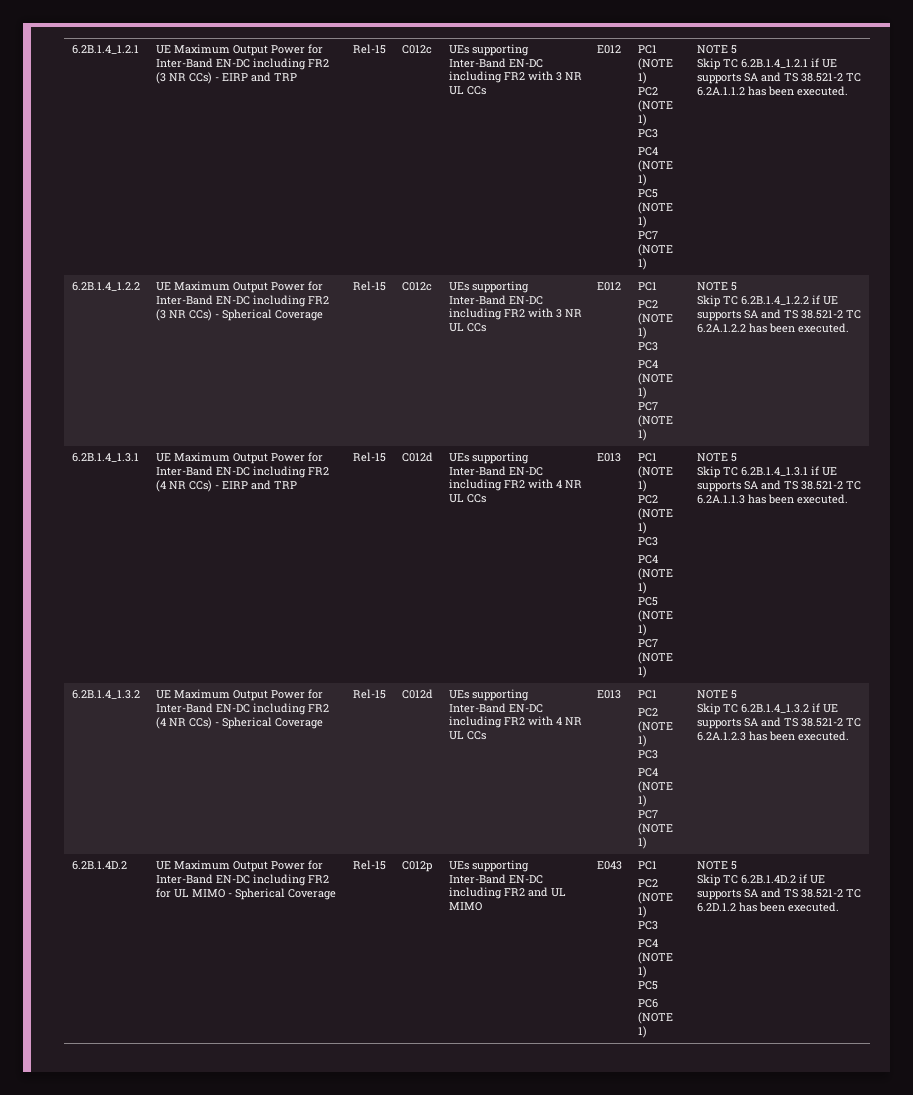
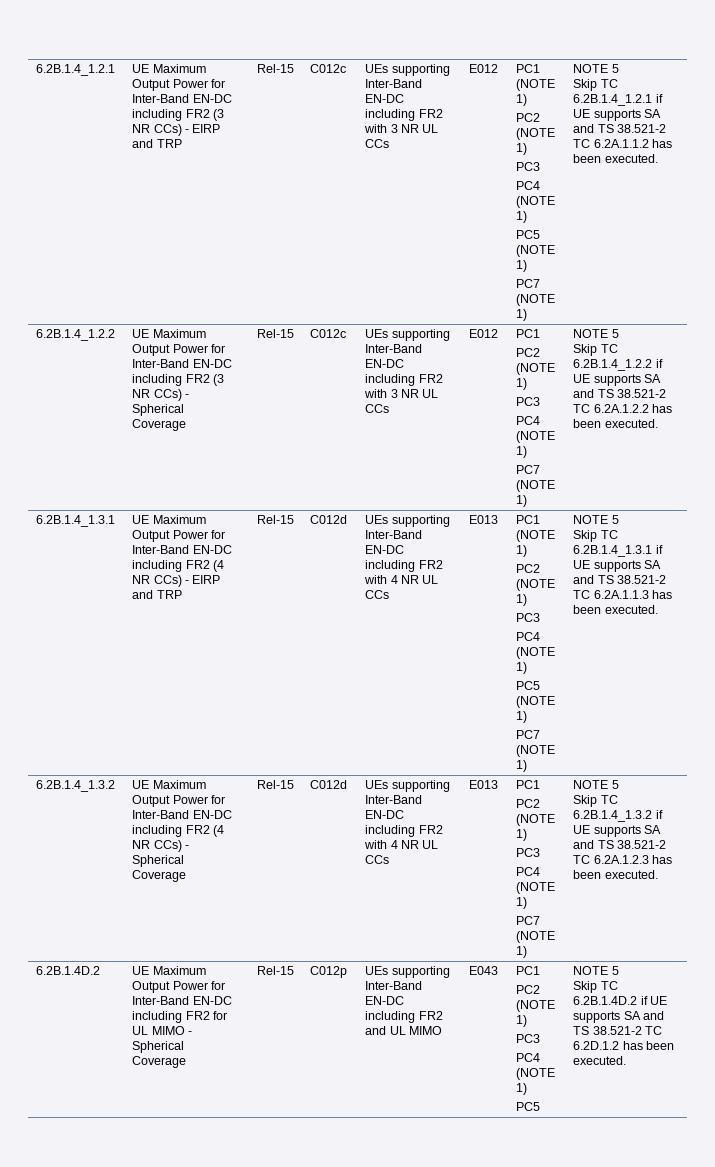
- PC6 (NOTE 1)

